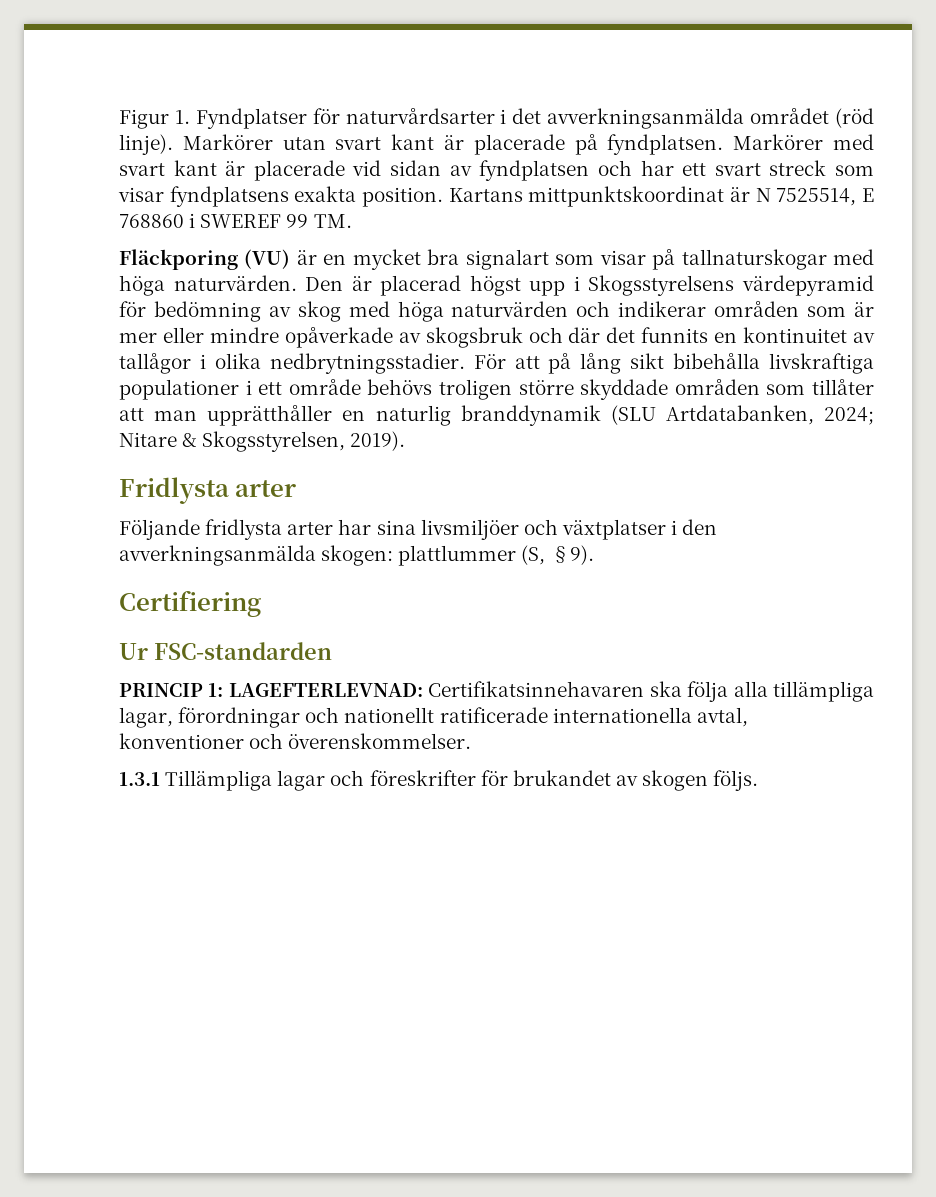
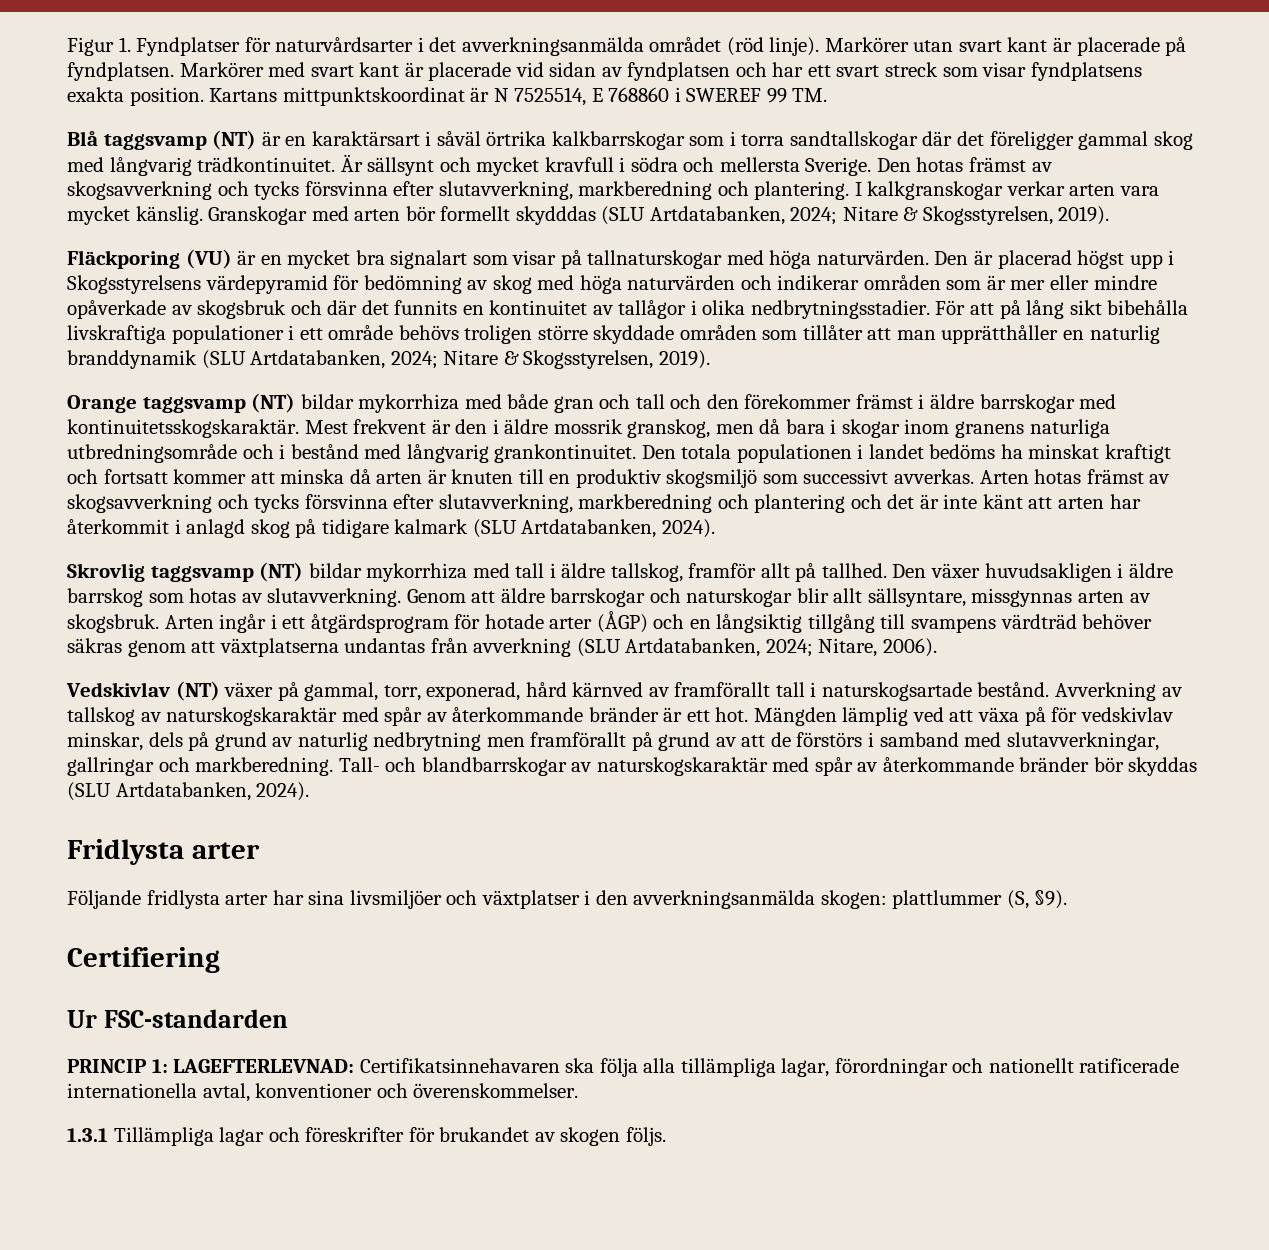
+ Blå taggsvamp (NT) är en karaktärsart i såväl örtrika kalkbarrskogar som i torra sandtallskogar där det föreligger gammal skog med långvarig trädkontinuitet. Är sällsynt och mycket kravfull i södra och mellersta Sverige. Den hotas främst av skogsavverkning och tycks försvinna efter slutavverkning, markberedning och plantering. I kalkgranskogar verkar arten vara mycket känslig. Granskogar med arten bör formellt skydddas (SLU Artdatabanken, 2024; Nitare & Skogsstyrelsen, 2019).
+ Orange taggsvamp (NT) bildar mykorrhiza med både gran och tall och den förekommer främst i äldre barrskogar med kontinuitetsskogskaraktär. Mest frekvent är den i äldre mossrik granskog, men då bara i skogar inom granens naturliga utbredningsområde och i bestånd med långvarig grankontinuitet. Den totala populationen i landet bedöms ha minskat kraftigt och fortsatt kommer att minska då arten är knuten till en produktiv skogsmiljö som successivt avverkas. Arten hotas främst av skogsavverkning och tycks försvinna efter slutavverkning, markberedning och plantering och det är inte känt att arten har återkommit i anlagd skog på tidigare kalmark (SLU Artdatabanken, 2024).
+ Skrovlig taggsvamp (NT) bildar mykorrhiza med tall i äldre tallskog, framför allt på tallhed. Den växer huvudsakligen i äldre barrskog som hotas av slutavverkning. Genom att äldre barrskogar och naturskogar blir allt sällsyntare, missgynnas arten av skogsbruk. Arten ingår i ett åtgärdsprogram för hotade arter (ÅGP) och en långsiktig tillgång till svampens värdträd behöver säkras genom att växtplatserna undantas från avverkning (SLU Artdatabanken, 2024; Nitare, 2006).
+ Vedskivlav (NT) växer på gammal, torr, exponerad, hård kärnved av framförallt tall i naturskogsartade bestånd. Avverkning av tallskog av naturskogskaraktär med spår av återkommande bränder är ett hot. Mängden lämplig ved att växa på för vedskivlav minskar, dels på grund av naturlig nedbrytning men framförallt på grund av att de förstörs i samband med slutavverkningar, gallringar och markberedning. Tall- och blandbarrskogar av naturskogskaraktär med spår av återkommande bränder bör skyddas (SLU Artdatabanken, 2024).

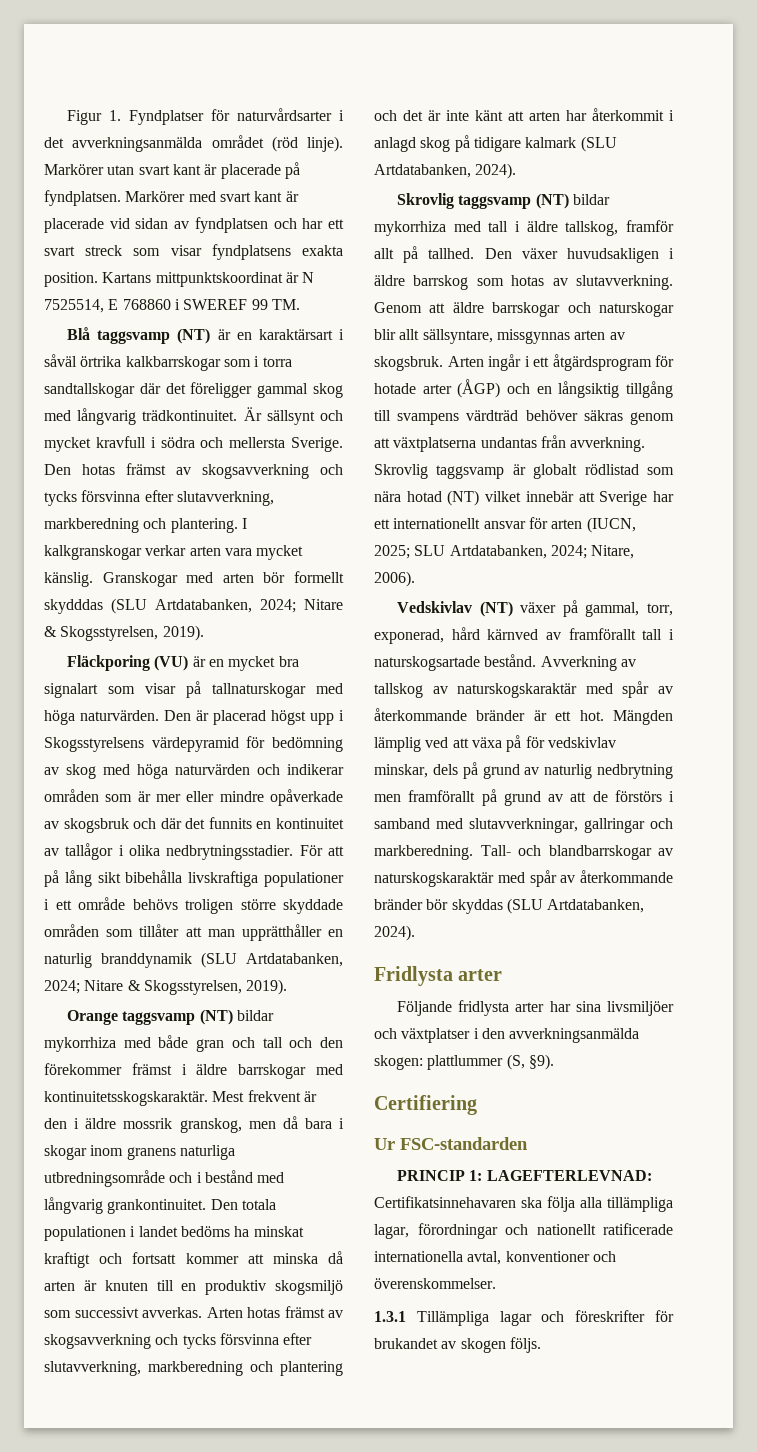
- Arten ingår i ett åtgärdsprogram för hotade arter (ÅGP) och en långsiktig tillgång till svampens värdträd behöver säkras genom att växtplatserna undantas från avverkning (SLU Artdatabanken, 2024; Nitare, 2006).
+ Arten ingår i ett åtgärdsprogram för hotade arter (ÅGP) och en långsiktig tillgång till svampens värdträd behöver säkras genom att växtplatserna undantas från avverkning. Skrovlig taggsvamp är globalt rödlistad som nära hotad (NT) vilket innebär att Sverige har ett internationellt ansvar för arten (IUCN, 2025; SLU Artdatabanken, 2024; Nitare, 2006).

